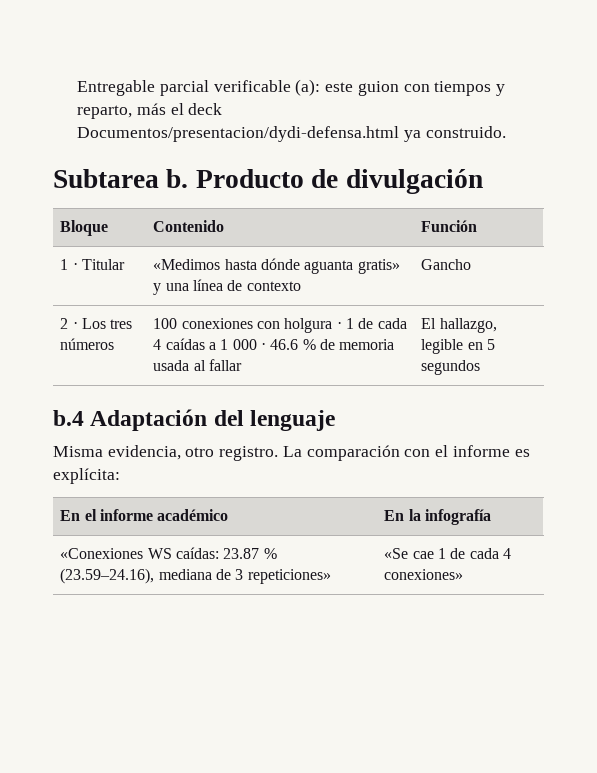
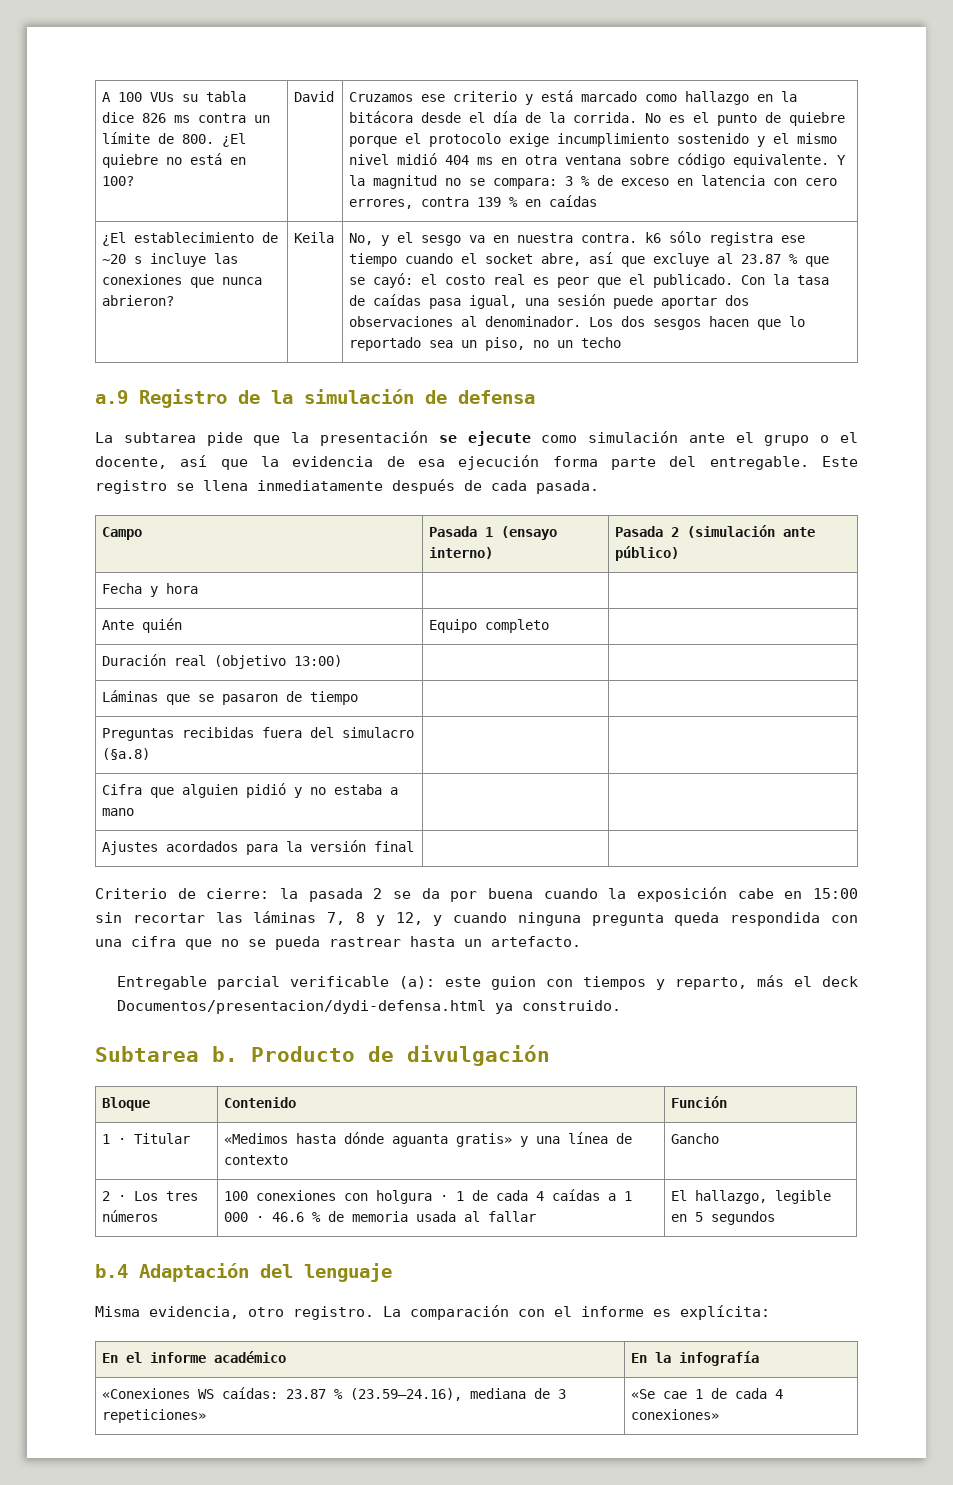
+ A 100 VUs su tabla dice 826 ms contra un límite de 800. ¿El quiebre no está en 100? | David | Cruzamos ese criterio y está marcado como hallazgo en la bitácora desde el día de la corrida. No es el punto de quiebre porque el protocolo exige incumplimiento sostenido y el mismo nivel midió 404 ms en otra ventana sobre código equivalente. Y la magnitud no se compara: 3 % de exceso en latencia con cero errores, contra 139 % en caídas
+ ¿El establecimiento de ~20 s incluye las conexiones que nunca abrieron? | Keila | No, y el sesgo va en nuestra contra. k6 sólo registra ese tiempo cuando el socket abre, así que excluye al 23.87 % que se cayó: el costo real es peor que el publicado. Con la tasa de caídas pasa igual, una sesión puede aportar dos observaciones al denominador. Los dos sesgos hacen que lo reportado sea un piso, no un techo
+ a.9 Registro de la simulación de defensa
+ La subtarea pide que la presentación se ejecute como simulación ante el grupo o el docente, así que la evidencia de esa ejecución forma parte del entregable. Este registro se llena inmediatamente después de cada pasada.
+ Campo | Pasada 1 (ensayo interno) | Pasada 2 (simulación ante público)
+ Fecha y hora | |
+ Ante quién | Equipo completo |
+ Duración real (objetivo 13:00) | |
+ Láminas que se pasaron de tiempo | |
+ Preguntas recibidas fuera del simulacro (§a.8) | |
+ Cifra que alguien pidió y no estaba a mano | |
+ Ajustes acordados para la versión final | |
+ Criterio de cierre: la pasada 2 se da por buena cuando la exposición cabe en 15:00 sin recortar las láminas 7, 8 y 12, y cuando ninguna pregunta queda respondida con una cifra que no se pueda rastrear hasta un artefacto.

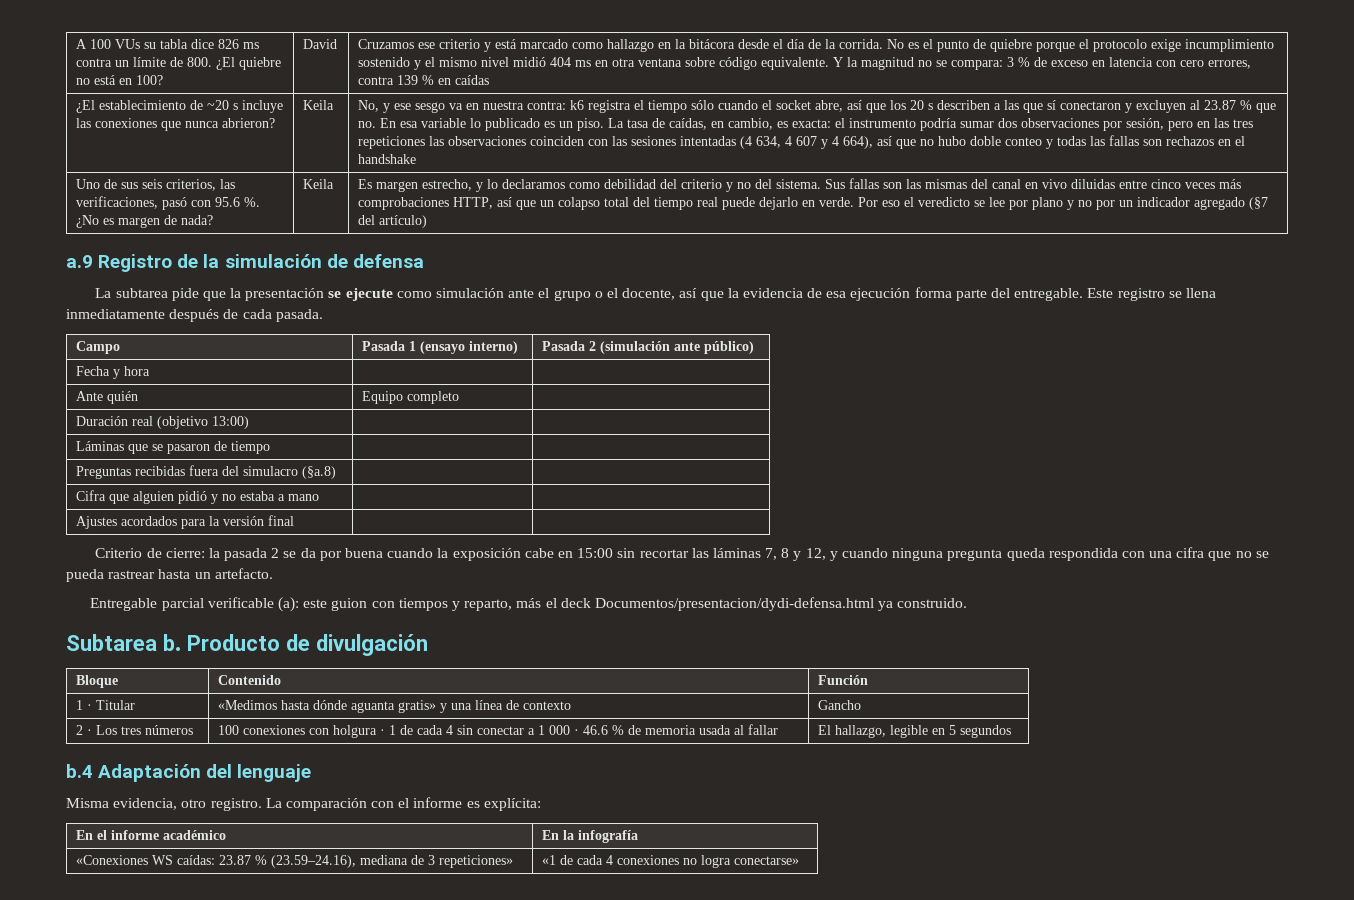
- No, y el sesgo va en nuestra contra. k6 sólo registra ese tiempo cuando el socket abre, así que excluye al 23.87 % que se cayó: el costo real es peor que el publicado. Con la tasa de caídas pasa igual, una sesión puede aportar dos observaciones al denominador. Los dos sesgos hacen que lo reportado sea un piso, no un techo
+ No, y ese sesgo va en nuestra contra: k6 registra el tiempo sólo cuando el socket abre, así que los 20 s describen a las que sí conectaron y excluyen al 23.87 % que no. En esa variable lo publicado es un piso. La tasa de caídas, en cambio, es exacta: el instrumento podría sumar dos observaciones por sesión, pero en las tres repeticiones las observaciones coinciden con las sesiones intentadas (4 634, 4 607 y 4 664), así que no hubo doble conteo y todas las fallas son rechazos en el handshake
+ Uno de sus seis criterios, las verificaciones, pasó con 95.6 %. ¿No es margen de nada? | Keila | Es margen estrecho, y lo declaramos como debilidad del criterio y no del sistema. Sus fallas son las mismas del canal en vivo diluidas entre cinco veces más comprobaciones HTTP, así que un colapso total del tiempo real puede dejarlo en verde. Por eso el veredicto se lee por plano y no por un indicador agregado (§7 del artículo)
- 2 · Los tres números | 100 conexiones con holgura · 1 de cada 4 caídas a 1 000 · 46.6 % de memoria usada al fallar | El hallazgo, legible en 5 segundos
+ 2 · Los tres números | 100 conexiones con holgura · 1 de cada 4 sin conectar a 1 000 · 46.6 % de memoria usada al fallar | El hallazgo, legible en 5 segundos
- «Conexiones WS caídas: 23.87 % (23.59–24.16), mediana de 3 repeticiones» | «Se cae 1 de cada 4 conexiones»
+ «Conexiones WS caídas: 23.87 % (23.59–24.16), mediana de 3 repeticiones» | «1 de cada 4 conexiones no logra conectarse»

